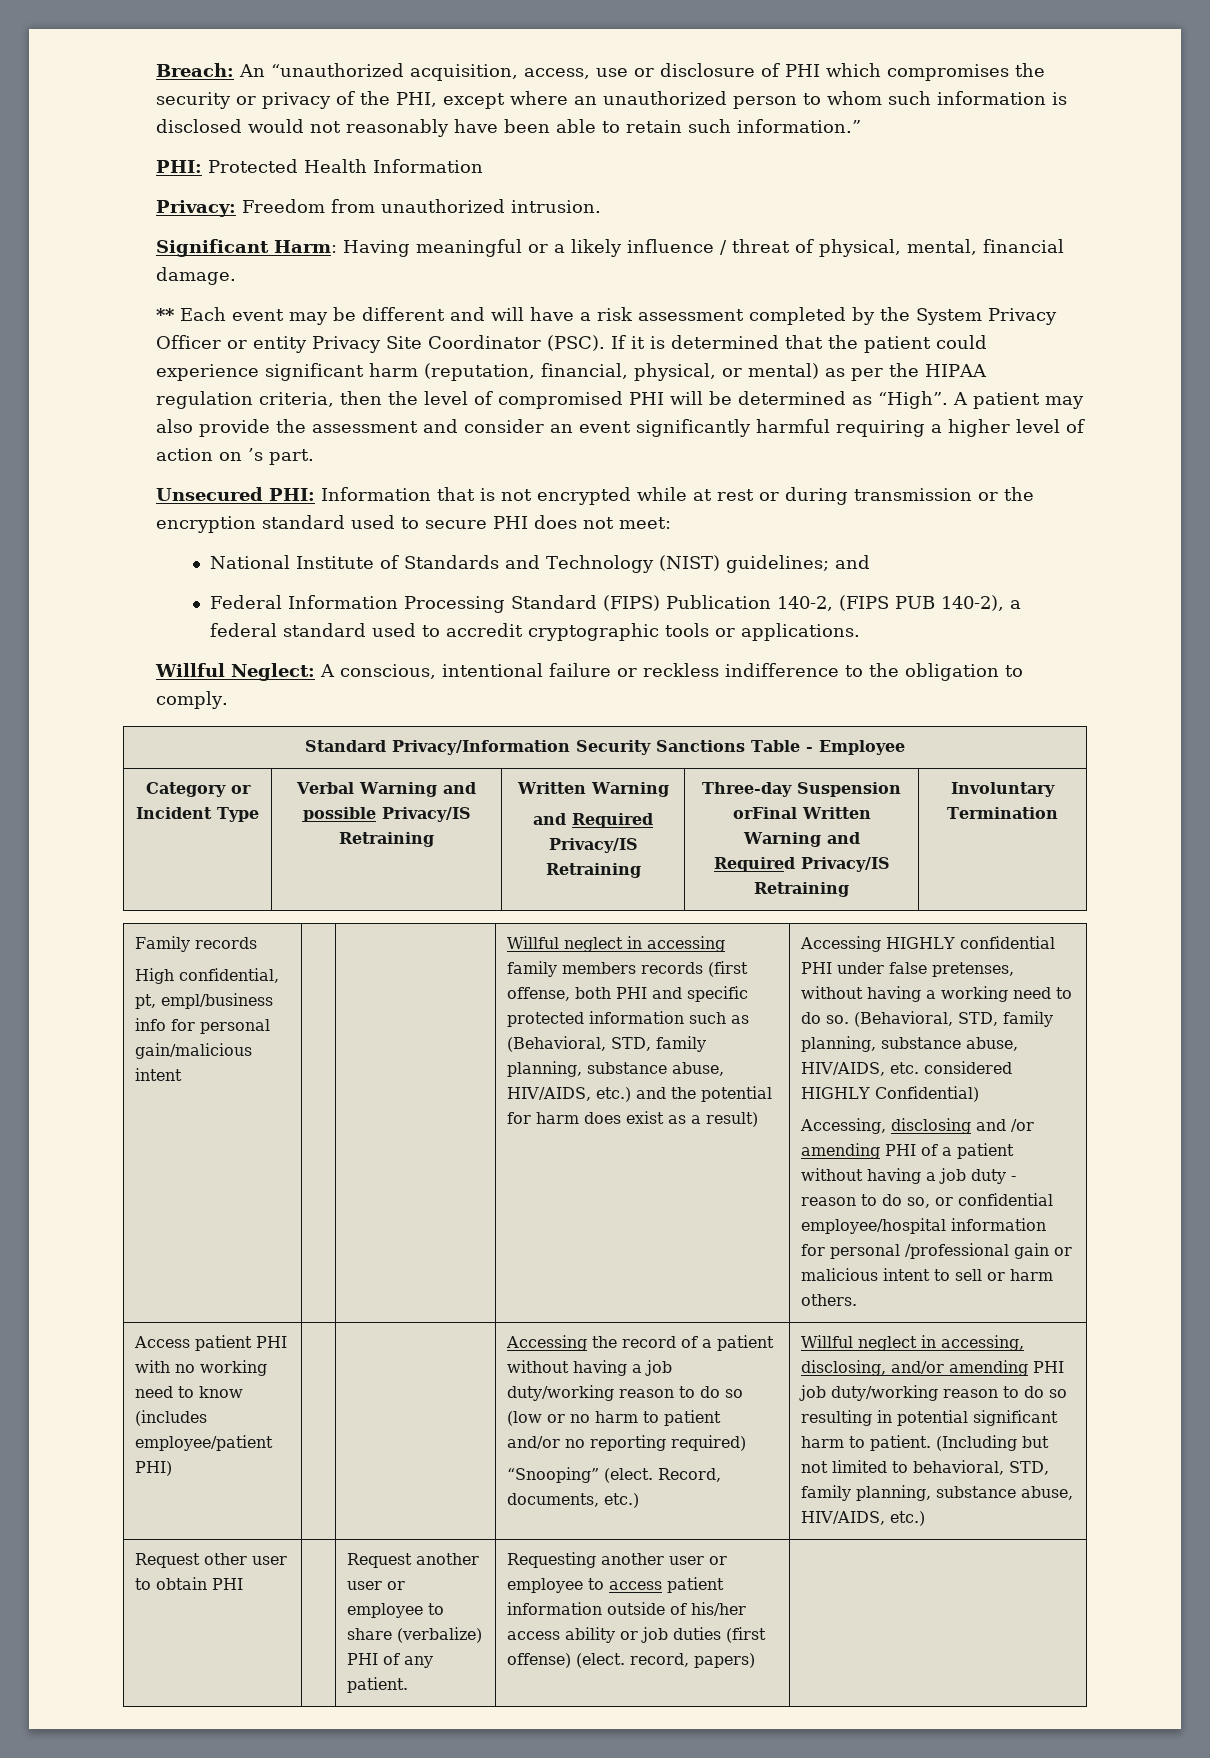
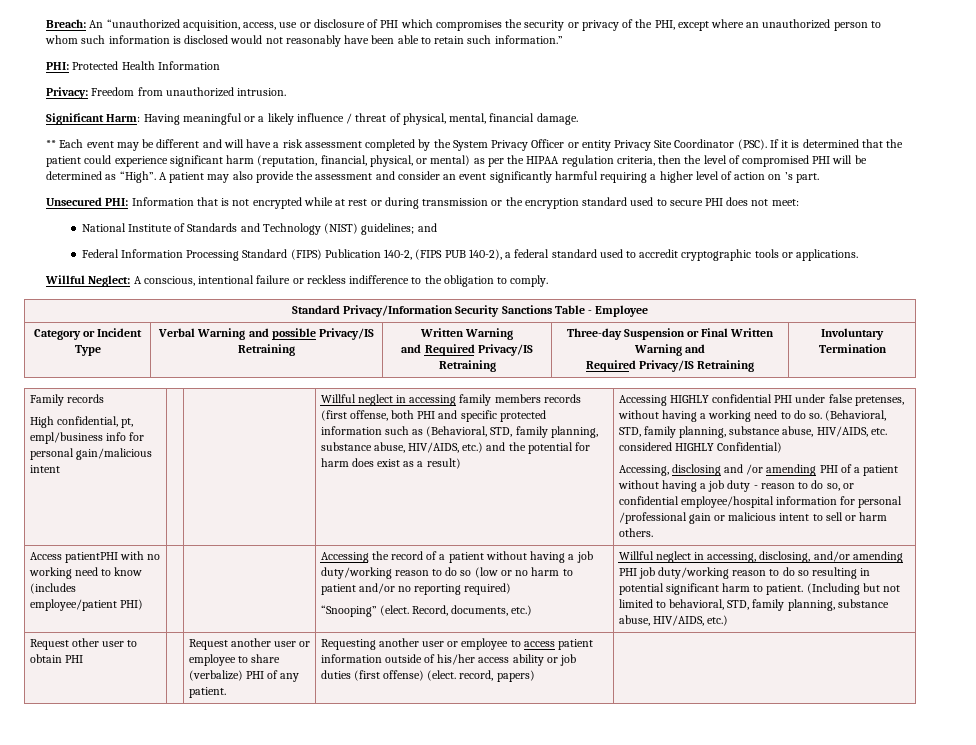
  Category or Incident Type | Verbal Warning and possible Privacy/IS Retraining | Written Warning
- and Required Privacy/IS Retraining | Three-day Suspension orFinal Written Warning and
+ and Required Privacy/IS Retraining | Three-day Suspension or Final Written Warning and
- Access patient PHI with no working need to know (includes employee/patient PHI)
+ Access patientPHI with no working need to know (includes employee/patient PHI)

